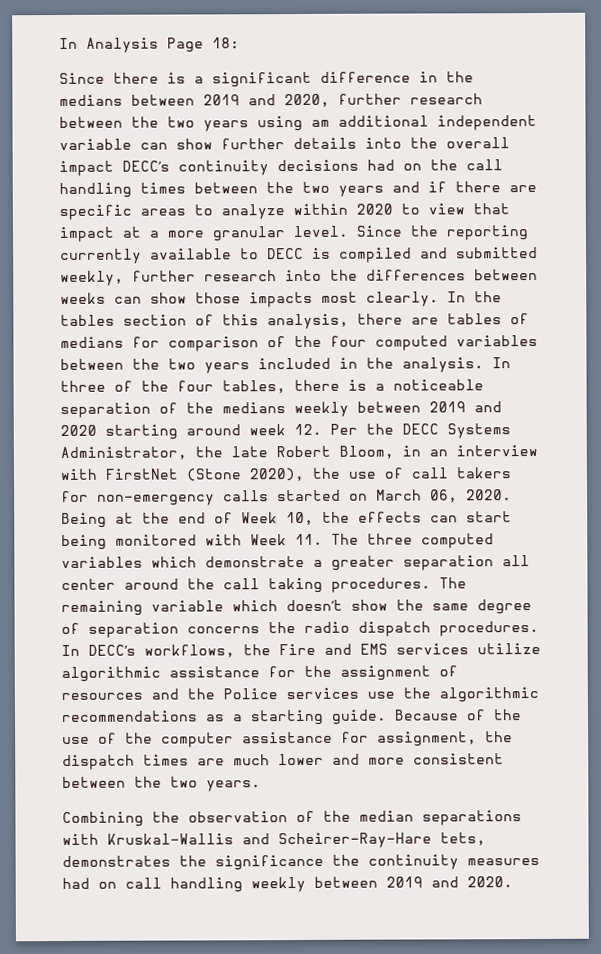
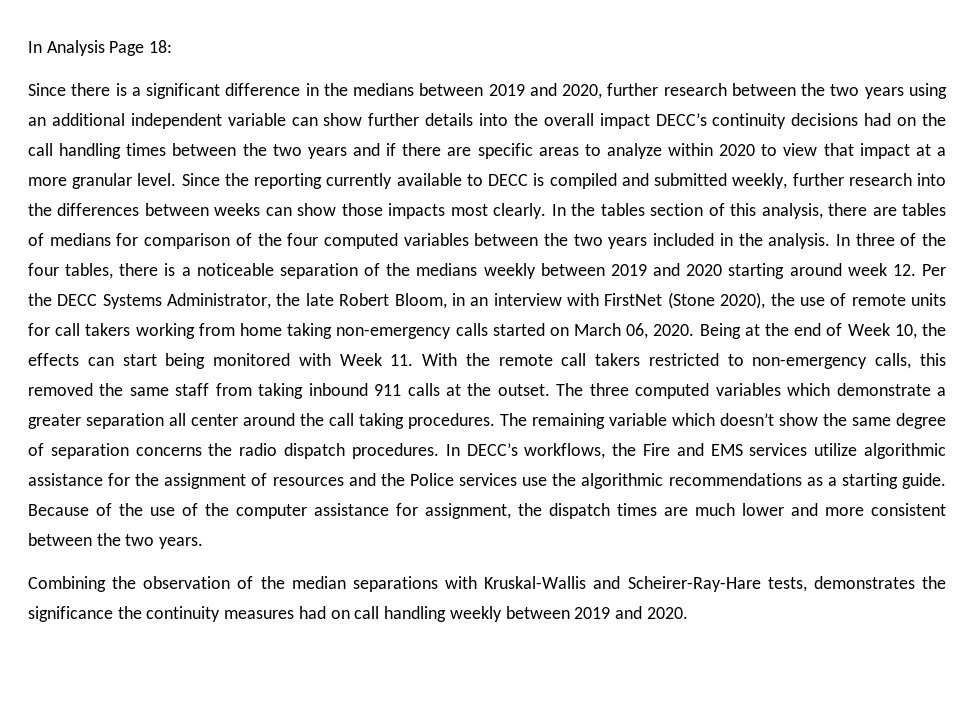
- Since there is a significant difference in the medians between 2019 and 2020, further research between the two years using am additional independent variable can show further details into the overall impact DECC’s continuity decisions had on the call handling times between the two years and if there are specific areas to analyze within 2020 to view that impact at a more granular level.
+ Since there is a significant difference in the medians between 2019 and 2020, further research between the two years using an additional independent variable can show further details into the overall impact DECC’s continuity decisions had on the call handling times between the two years and if there are specific areas to analyze within 2020 to view that impact at a more granular level.
- In three of the four tables, there is a noticeable separation of the medians weekly between 2019 and 2020 starting around week 12. Per the DECC Systems Administrator, the late Robert Bloom, in an interview with FirstNet (Stone 2020), the use of call takers for non-emergency calls started on March 06, 2020.
+ In three of the four tables, there is a noticeable separation of the medians weekly between 2019 and 2020 starting around week 12. Per the DECC Systems Administrator, the late Robert Bloom, in an interview with FirstNet (Stone 2020), the use of remote units for call takers working from home taking non-emergency calls started on March 06, 2020.
- Being at the end of Week 10, the effects can start being monitored with Week 11. The three computed variables which demonstrate a greater separation all center around the call taking procedures.
+ Being at the end of Week 10, the effects can start being monitored with Week 11. With the remote call takers restricted to non-emergency calls, this removed the same staff from taking inbound 911 calls at the outset. The three computed variables which demonstrate a greater separation all center around the call taking procedures.
- Combining the observation of the median separations with Kruskal-Wallis and Scheirer-Ray-Hare tets, demonstrates the significance the continuity measures had on call handling weekly between 2019 and 2020.
+ Combining the observation of the median separations with Kruskal-Wallis and Scheirer-Ray-Hare tests, demonstrates the significance the continuity measures had on call handling weekly between 2019 and 2020.

